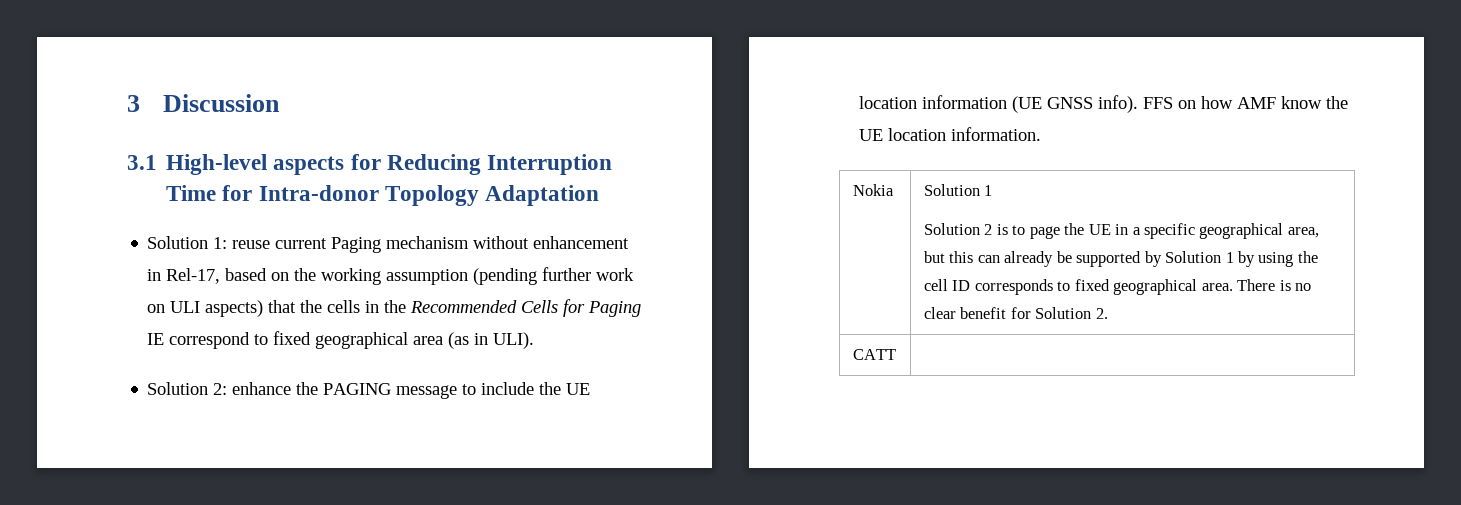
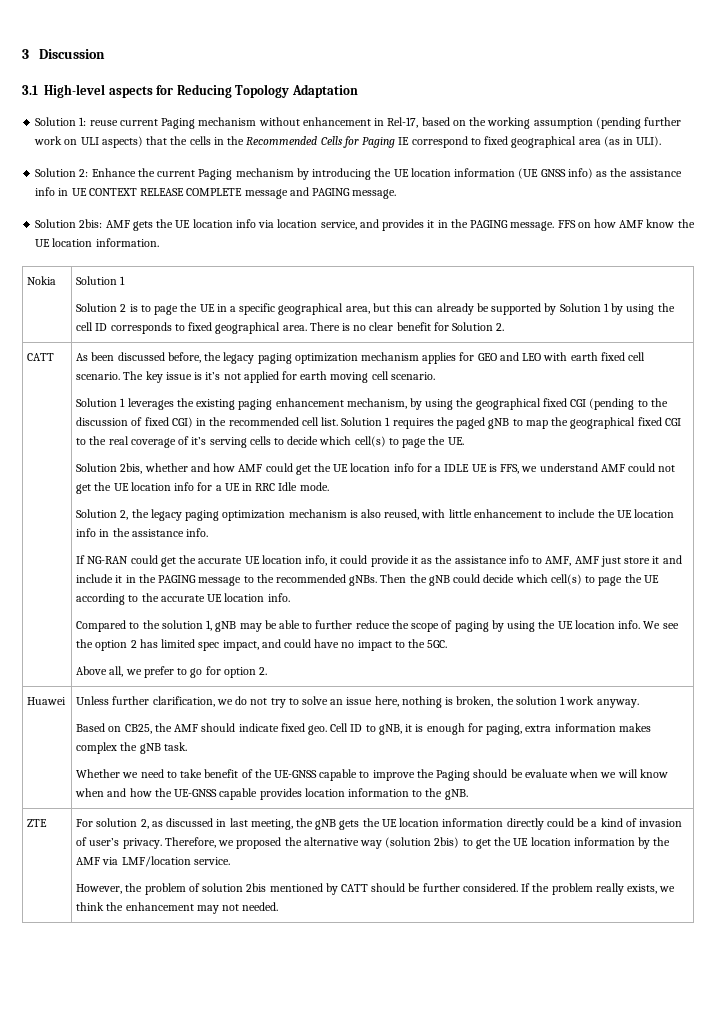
- 3.1 High-level aspects for Reducing Interruption Time for Intra-donor Topology Adaptation
+ 3.1 High-level aspects for Reducing Topology Adaptation
- Solution 2: enhance the PAGING message to include the UE location information (UE GNSS info).
+ Solution 2: Enhance the current Paging mechanism by introducing the UE location information (UE GNSS info) as the assistance info in UE CONTEXT RELEASE COMPLETE message and PAGING message.
+ Solution 2bis: AMF gets the UE location info via location service, and provides it in the PAGING message.
+ As been discussed before, the legacy paging optimization mechanism applies for GEO and LEO with earth fixed cell scenario. The key issue is it’s not applied for earth moving cell scenario.
+ Solution 1 leverages the existing paging enhancement mechanism, by using the geographical fixed CGI (pending to the discussion of fixed CGI) in the recommended cell list. Solution 1 requires the paged gNB to map the geographical fixed CGI to the real coverage of it’s serving cells to decide which cell(s) to page the UE.
+ Solution 2bis, whether and how AMF could get the UE location info for a IDLE UE is FFS, we understand AMF could not get the UE location info for a UE in RRC Idle mode.
+ Solution 2, the legacy paging optimization mechanism is also reused, with little enhancement to include the UE location info in the assistance info.
+ If NG-RAN could get the accurate UE location info, it could provide it as the assistance info to AMF, AMF just store it and include it in the PAGING message to the recommended gNBs. Then the gNB could decide which cell(s) to page the UE according to the accurate UE location info.
+ Compared to the solution 1, gNB may be able to further reduce the scope of paging by using the UE location info. We see the option 2 has limited spec impact, and could have no impact to the 5GC.
+ Above all, we prefer to go for option 2.
+ Huawei | Unless further clarification, we do not try to solve an issue here, nothing is broken, the solution 1 work anyway.
+ Based on CB25, the AMF should indicate fixed geo. Cell ID to gNB, it is enough for paging, extra information makes complex the gNB task.
+ Whether we need to take benefit of the UE-GNSS capable to improve the Paging should be evaluate when we will know when and how the UE-GNSS capable provides location information to the gNB.
+ ZTE | For solution 2, as discussed in last meeting, the gNB gets the UE location information directly could be a kind of invasion of user’s privacy. Therefore, we proposed the alternative way (solution 2bis) to get the UE location information by the AMF via LMF/location service.
+ However, the problem of solution 2bis mentioned by CATT should be further considered. If the problem really exists, we think the enhancement may not needed.

